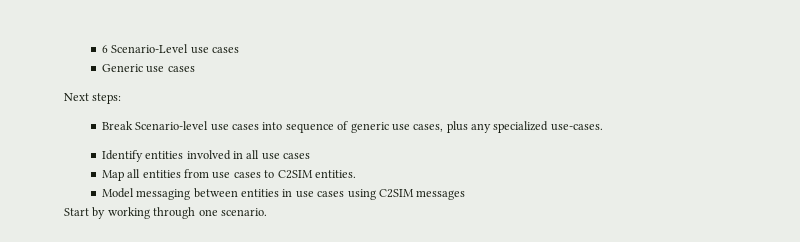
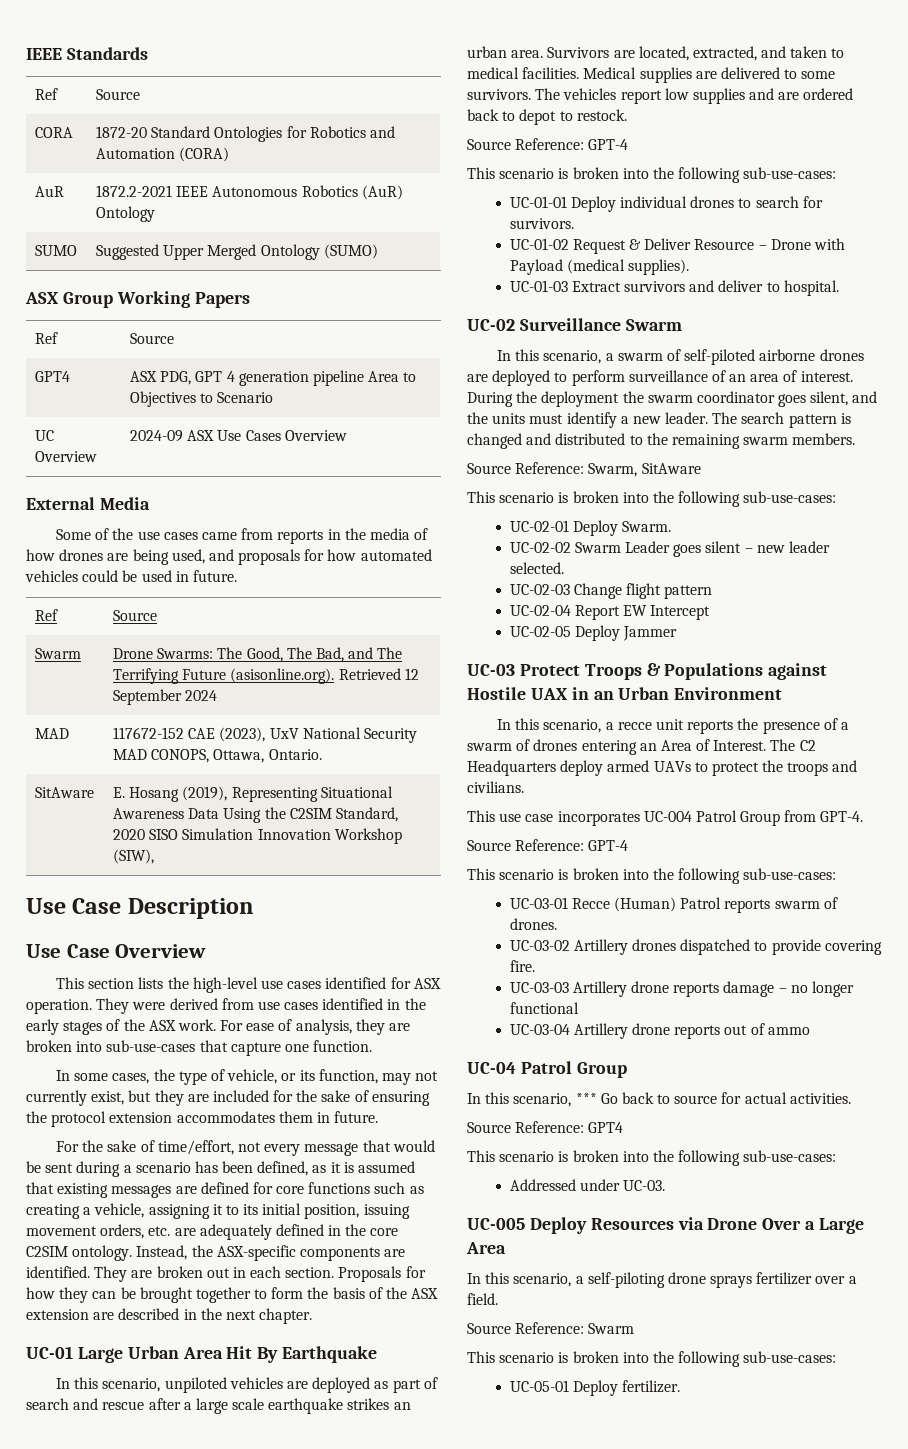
- 6 Scenario-Level use cases
- Generic use cases
- Next steps:
- Break Scenario-level use cases into sequence of generic use cases, plus any specialized use-cases.
- Identify entities involved in all use cases
- Map all entities from use cases to C2SIM entities.
- Model messaging between entities in use cases using C2SIM messages
- Start by working through one scenario.
+ IEEE Standards
+ Ref | Source
+ CORA | 1872-20 Standard Ontologies for Robotics and Automation (CORA)
+ AuR | 1872.2-2021 IEEE Autonomous Robotics (AuR) Ontology
+ SUMO | Suggested Upper Merged Ontology (SUMO)
+ ASX Group Working Papers
+ Ref | Source
+ GPT4 | ASX PDG, GPT 4 generation pipeline Area to Objectives to Scenario
+ UC Overview | 2024-09 ASX Use Cases Overview
+ External Media
+ Some of the use cases came from reports in the media of how drones are being used, and proposals for how automated vehicles could be used in future.
+ Ref | Source
+ Swarm | Drone Swarms: The Good, The Bad, and The Terrifying Future (asisonline.org). Retrieved 12 September 2024
+ MAD | 117672-152 CAE (2023), UxV National Security MAD CONOPS, Ottawa, Ontario.
+ SitAware | E. Hosang (2019), Representing Situational Awareness Data Using the C2SIM Standard, 2020 SISO Simulation Innovation Workshop (SIW),
+ Use Case Description
+ Use Case Overview
+ This section lists the high-level use cases identified for ASX operation. They were derived from use cases identified in the early stages of the ASX work. For ease of analysis, they are broken into sub-use-cases that capture one function.
+ In some cases, the type of vehicle, or its function, may not currently exist, but they are included for the sake of ensuring the protocol extension accommodates them in future.
+ For the sake of time/effort, not every message that would be sent during a scenario has been defined, as it is assumed that existing messages are defined for core functions such as creating a vehicle, assigning it to its initial position, issuing movement orders, etc. are adequately defined in the core C2SIM ontology. Instead, the ASX-specific components are identified. They are broken out in each section. Proposals for how they can be brought together to form the basis of the ASX extension are described in the next chapter.
+ UC-01 Large Urban Area Hit By Earthquake
+ In this scenario, unpiloted vehicles are deployed as part of search and rescue after a large scale earthquake strikes an urban area. Survivors are located, extracted, and taken to medical facilities. Medical supplies are delivered to some survivors. The vehicles report low supplies and are ordered back to depot to restock.
+ Source Reference: GPT-4
+ This scenario is broken into the following sub-use-cases:
+ UC-01-01 Deploy individual drones to search for survivors.
+ UC-01-02 Request & Deliver Resource – Drone with Payload (medical supplies).
+ UC-01-03 Extract survivors and deliver to hospital.
+ UC-02 Surveillance Swarm
+ In this scenario, a swarm of self-piloted airborne drones are deployed to perform surveillance of an area of interest. During the deployment the swarm coordinator goes silent, and the units must identify a new leader. The search pattern is changed and distributed to the remaining swarm members.
+ Source Reference: Swarm, SitAware
+ This scenario is broken into the following sub-use-cases:
+ UC-02-01 Deploy Swarm.
+ UC-02-02 Swarm Leader goes silent – new leader selected.
+ UC-02-03 Change flight pattern
+ UC-02-04 Report EW Intercept
+ UC-02-05 Deploy Jammer
+ UC-03 Protect Troops & Populations against Hostile UAX in an Urban Environment
+ In this scenario, a recce unit reports the presence of a swarm of drones entering an Area of Interest. The C2 Headquarters deploy armed UAVs to protect the troops and civilians.
+ This use case incorporates UC-004 Patrol Group from GPT-4.
+ Source Reference: GPT-4
+ This scenario is broken into the following sub-use-cases:
+ UC-03-01 Recce (Human) Patrol reports swarm of drones.
+ UC-03-02 Artillery drones dispatched to provide covering fire.
+ UC-03-03 Artillery drone reports damage – no longer functional
+ UC-03-04 Artillery drone reports out of ammo
+ UC-04 Patrol Group
+ In this scenario, *** Go back to source for actual activities.
+ Source Reference: GPT4
+ This scenario is broken into the following sub-use-cases:
+ Addressed under UC-03.
+ UC-005 Deploy Resources via Drone Over a Large Area
+ In this scenario, a self-piloting drone sprays fertilizer over a field.
+ Source Reference: Swarm
+ This scenario is broken into the following sub-use-cases:
+ UC-05-01 Deploy fertilizer.

